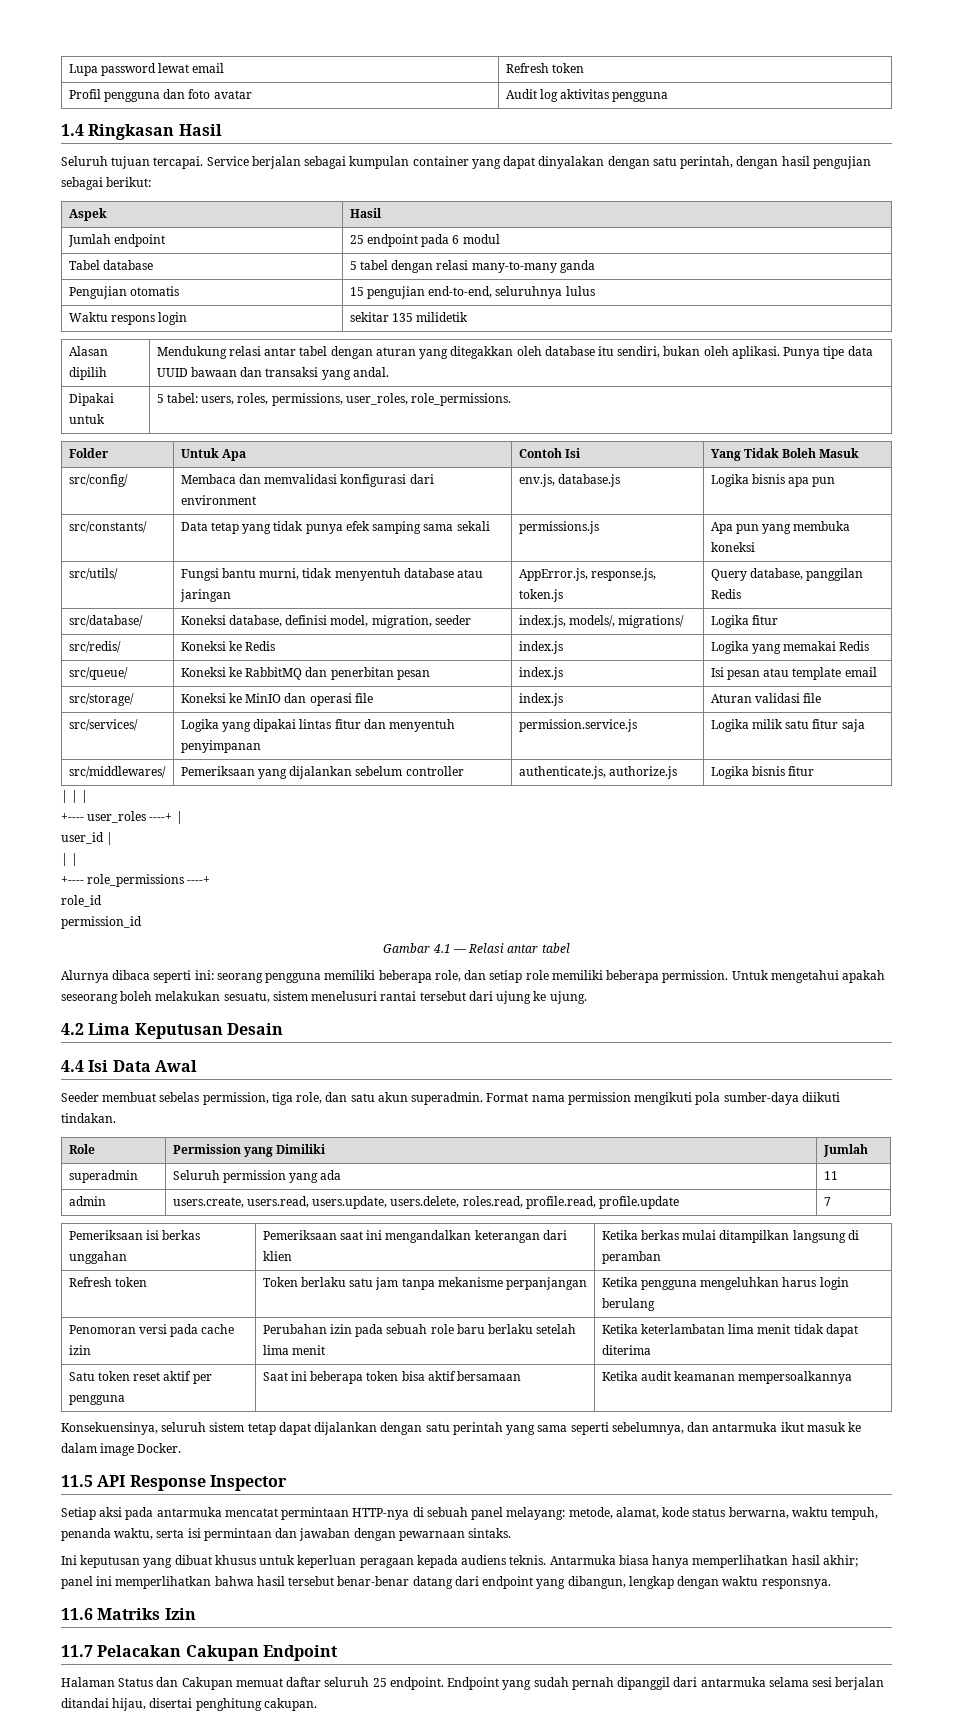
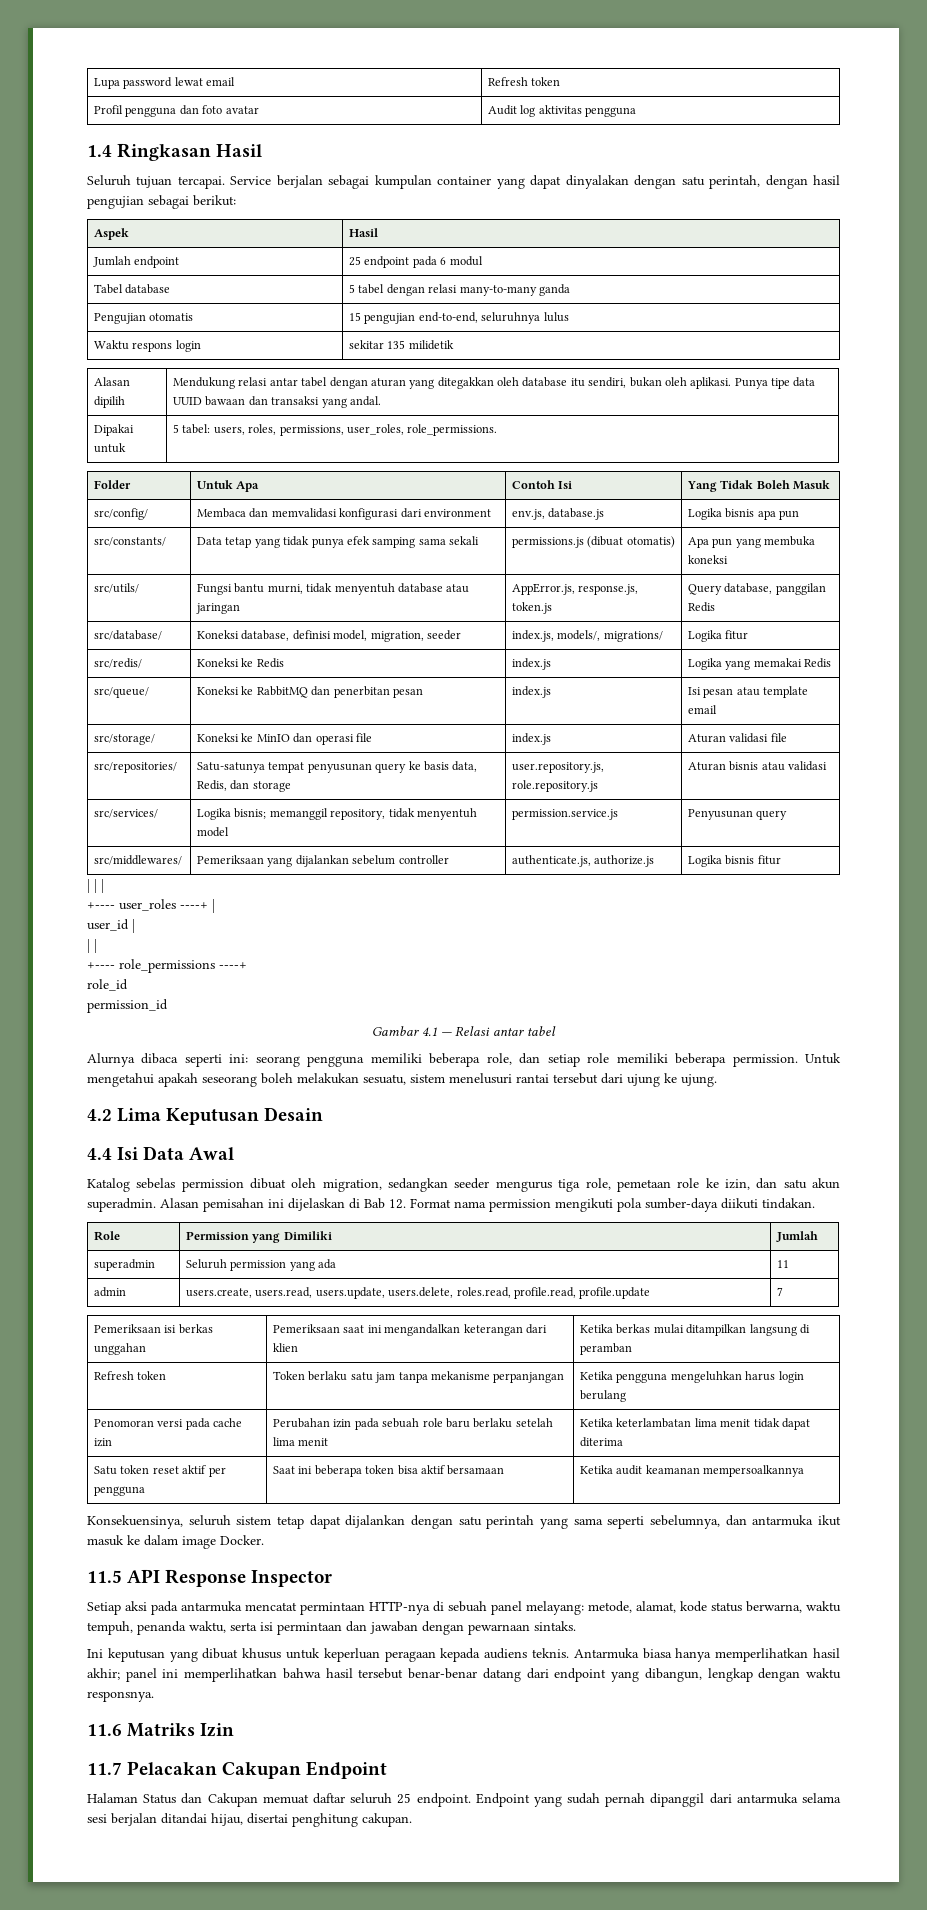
- src/constants/ | Data tetap yang tidak punya efek samping sama sekali | permissions.js | Apa pun yang membuka koneksi
+ src/constants/ | Data tetap yang tidak punya efek samping sama sekali | permissions.js (dibuat otomatis) | Apa pun yang membuka koneksi
- src/services/ | Logika yang dipakai lintas fitur dan menyentuh penyimpanan | permission.service.js | Logika milik satu fitur saja
+ src/repositories/ | Satu-satunya tempat penyusunan query ke basis data, Redis, dan storage | user.repository.js, role.repository.js | Aturan bisnis atau validasi
+ src/services/ | Logika bisnis; memanggil repository, tidak menyentuh model | permission.service.js | Penyusunan query
- Seeder membuat sebelas permission, tiga role, dan satu akun superadmin. Format nama permission mengikuti pola sumber-daya diikuti tindakan.
+ Katalog sebelas permission dibuat oleh migration, sedangkan seeder mengurus tiga role, pemetaan role ke izin, dan satu akun superadmin. Alasan pemisahan ini dijelaskan di Bab 12. Format nama permission mengikuti pola sumber-daya diikuti tindakan.

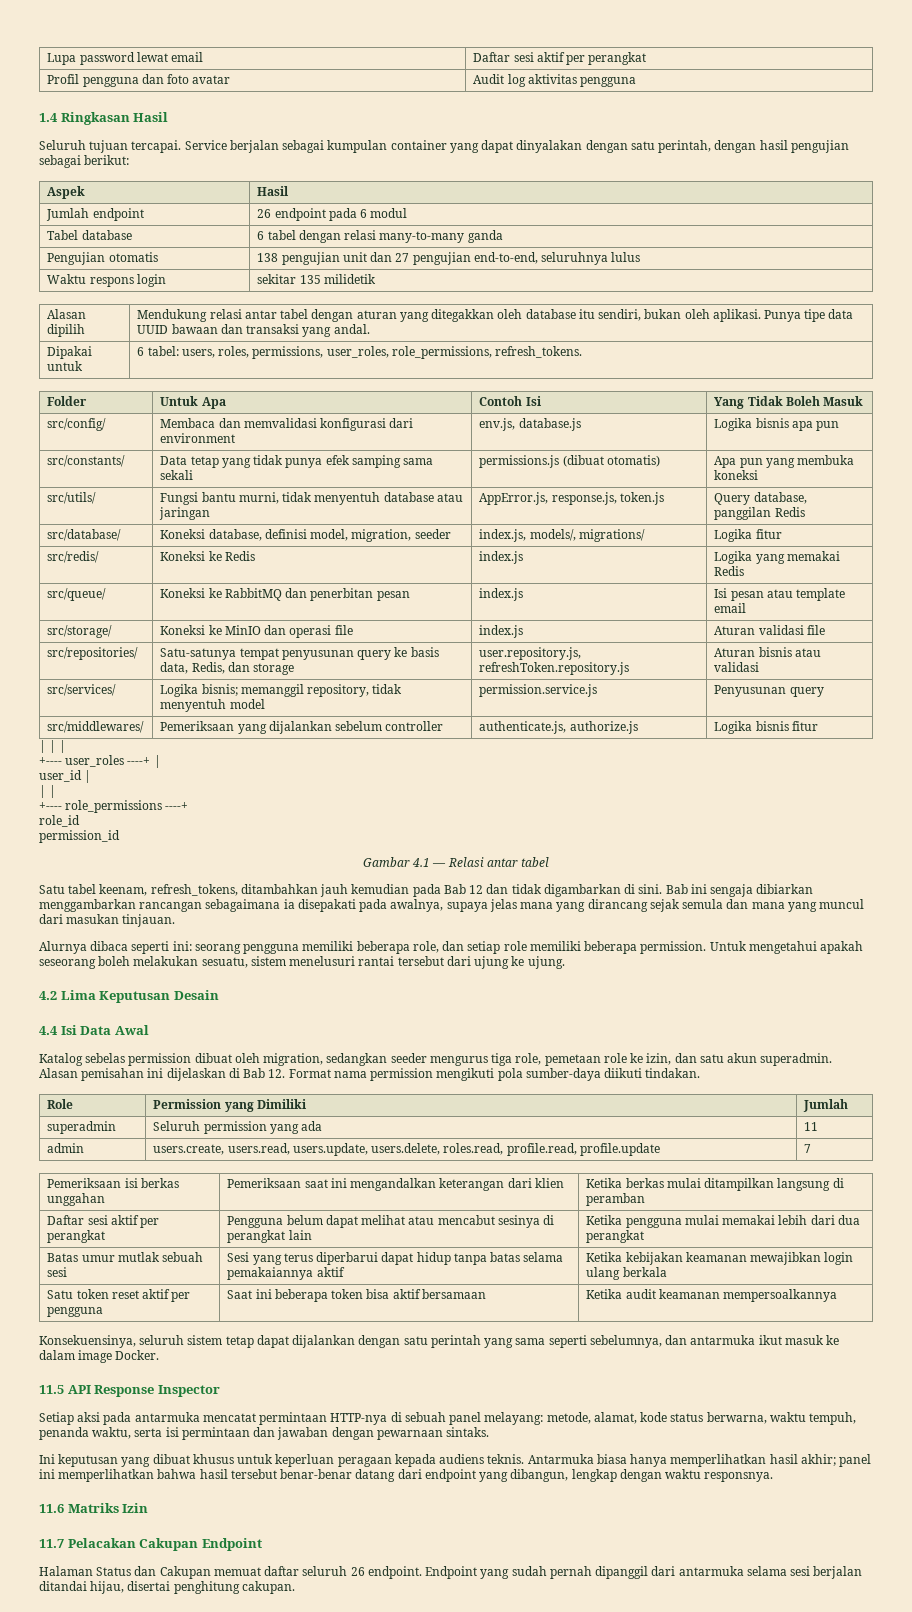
- Lupa password lewat email | Refresh token
+ Lupa password lewat email | Daftar sesi aktif per perangkat
- Jumlah endpoint | 25 endpoint pada 6 modul
+ Jumlah endpoint | 26 endpoint pada 6 modul
- Tabel database | 5 tabel dengan relasi many-to-many ganda
+ Tabel database | 6 tabel dengan relasi many-to-many ganda
- Pengujian otomatis | 15 pengujian end-to-end, seluruhnya lulus
+ Pengujian otomatis | 138 pengujian unit dan 27 pengujian end-to-end, seluruhnya lulus
- Dipakai untuk | 5 tabel: users, roles, permissions, user_roles, role_permissions.
+ Dipakai untuk | 6 tabel: users, roles, permissions, user_roles, role_permissions, refresh_tokens.
- src/repositories/ | Satu-satunya tempat penyusunan query ke basis data, Redis, dan storage | user.repository.js, role.repository.js | Aturan bisnis atau validasi
+ src/repositories/ | Satu-satunya tempat penyusunan query ke basis data, Redis, dan storage | user.repository.js, refreshToken.repository.js | Aturan bisnis atau validasi
+ Satu tabel keenam, refresh_tokens, ditambahkan jauh kemudian pada Bab 12 dan tidak digambarkan di sini. Bab ini sengaja dibiarkan menggambarkan rancangan sebagaimana ia disepakati pada awalnya, supaya jelas mana yang dirancang sejak semula dan mana yang muncul dari masukan tinjauan.
- Refresh token | Token berlaku satu jam tanpa mekanisme perpanjangan | Ketika pengguna mengeluhkan harus login berulang
- Penomoran versi pada cache izin | Perubahan izin pada sebuah role baru berlaku setelah lima menit | Ketika keterlambatan lima menit tidak dapat diterima
+ Daftar sesi aktif per perangkat | Pengguna belum dapat melihat atau mencabut sesinya di perangkat lain | Ketika pengguna mulai memakai lebih dari dua perangkat
+ Batas umur mutlak sebuah sesi | Sesi yang terus diperbarui dapat hidup tanpa batas selama pemakaiannya aktif | Ketika kebijakan keamanan mewajibkan login ulang berkala
- Halaman Status dan Cakupan memuat daftar seluruh 25 endpoint.
+ Halaman Status dan Cakupan memuat daftar seluruh 26 endpoint.

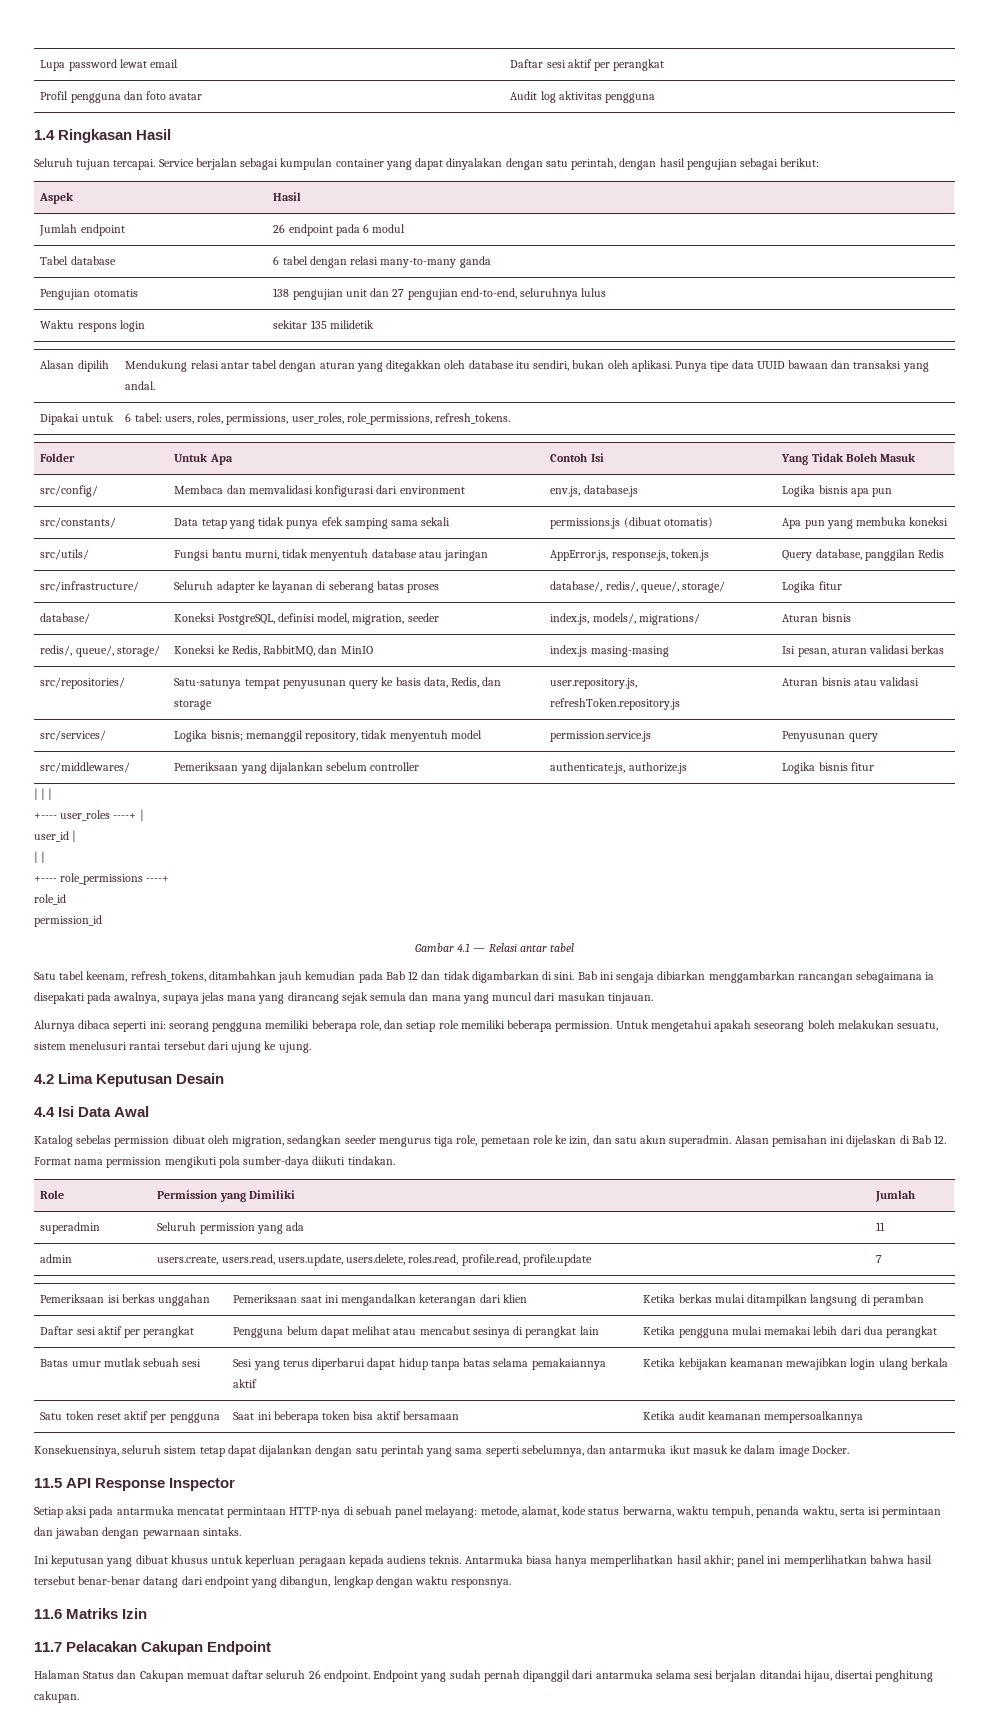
- src/database/ | Koneksi database, definisi model, migration, seeder | index.js, models/, migrations/ | Logika fitur
- src/redis/ | Koneksi ke Redis | index.js | Logika yang memakai Redis
- src/queue/ | Koneksi ke RabbitMQ dan penerbitan pesan | index.js | Isi pesan atau template email
- src/storage/ | Koneksi ke MinIO dan operasi file | index.js | Aturan validasi file
+ src/infrastructure/ | Seluruh adapter ke layanan di seberang batas proses | database/, redis/, queue/, storage/ | Logika fitur
+ database/ | Koneksi PostgreSQL, definisi model, migration, seeder | index.js, models/, migrations/ | Aturan bisnis
+ redis/, queue/, storage/ | Koneksi ke Redis, RabbitMQ, dan MinIO | index.js masing-masing | Isi pesan, aturan validasi berkas

